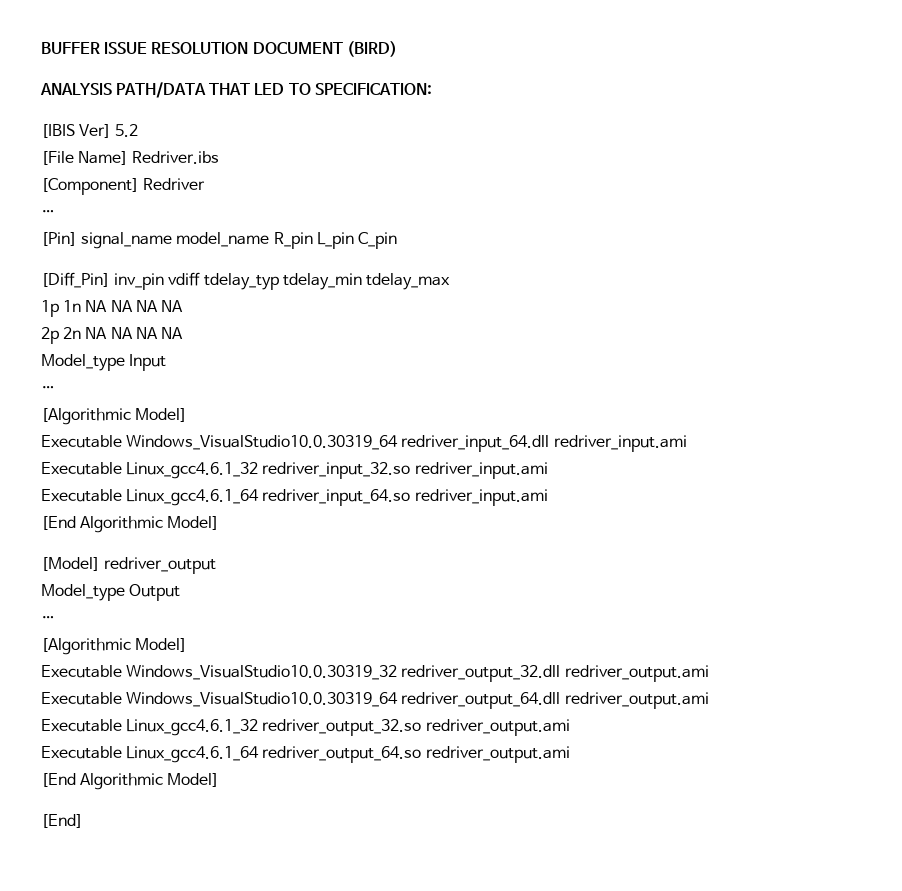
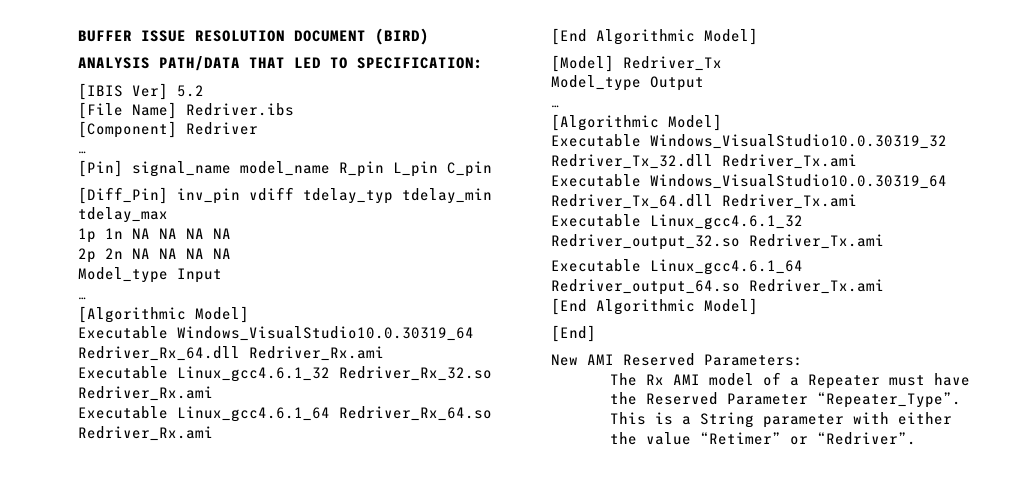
- Executable Windows_VisualStudio10.0.30319_64 redriver_input_64.dll redriver_input.ami
- Executable Linux_gcc4.6.1_32 redriver_input_32.so redriver_input.ami
- Executable Linux_gcc4.6.1_64 redriver_input_64.so redriver_input.ami
+ Executable Windows_VisualStudio10.0.30319_64 Redriver_Rx_64.dll Redriver_Rx.ami
+ Executable Linux_gcc4.6.1_32 Redriver_Rx_32.so Redriver_Rx.ami
+ Executable Linux_gcc4.6.1_64 Redriver_Rx_64.so Redriver_Rx.ami
- [Model] redriver_output
+ [Model] Redriver_Tx
- Executable Windows_VisualStudio10.0.30319_32 redriver_output_32.dll redriver_output.ami
- Executable Windows_VisualStudio10.0.30319_64 redriver_output_64.dll redriver_output.ami
- Executable Linux_gcc4.6.1_32 redriver_output_32.so redriver_output.ami
- Executable Linux_gcc4.6.1_64 redriver_output_64.so redriver_output.ami
+ Executable Windows_VisualStudio10.0.30319_32 Redriver_Tx_32.dll Redriver_Tx.ami
+ Executable Windows_VisualStudio10.0.30319_64 Redriver_Tx_64.dll Redriver_Tx.ami
+ Executable Linux_gcc4.6.1_32 Redriver_output_32.so Redriver_Tx.ami
+ Executable Linux_gcc4.6.1_64 Redriver_output_64.so Redriver_Tx.ami
+ New AMI Reserved Parameters:
+ The Rx AMI model of a Repeater must have the Reserved Parameter “Repeater_Type”. This is a String parameter with either the value “Retimer” or “Redriver”.

